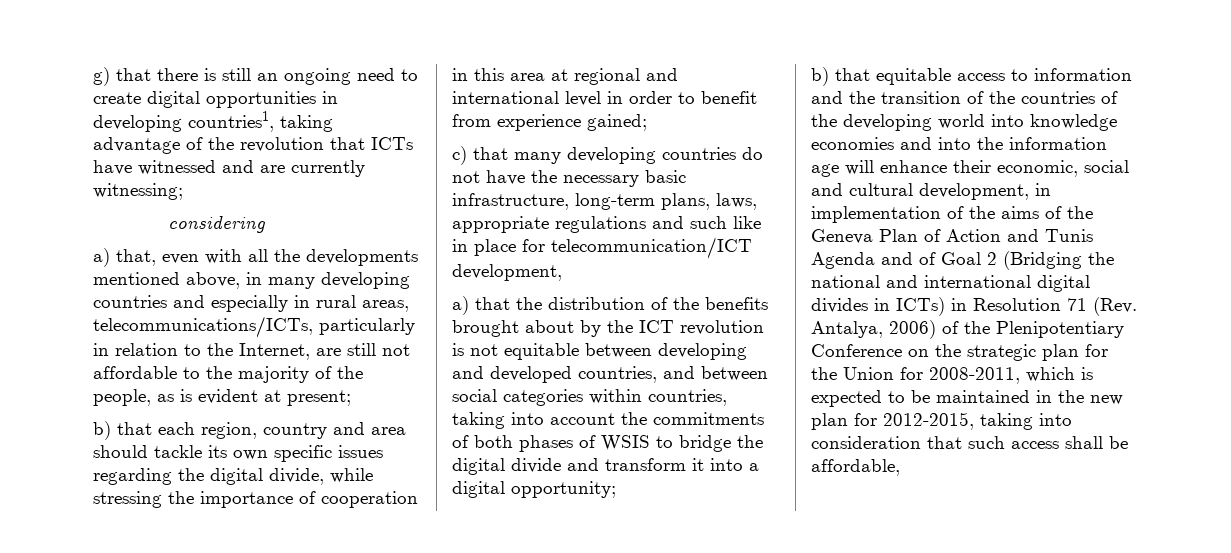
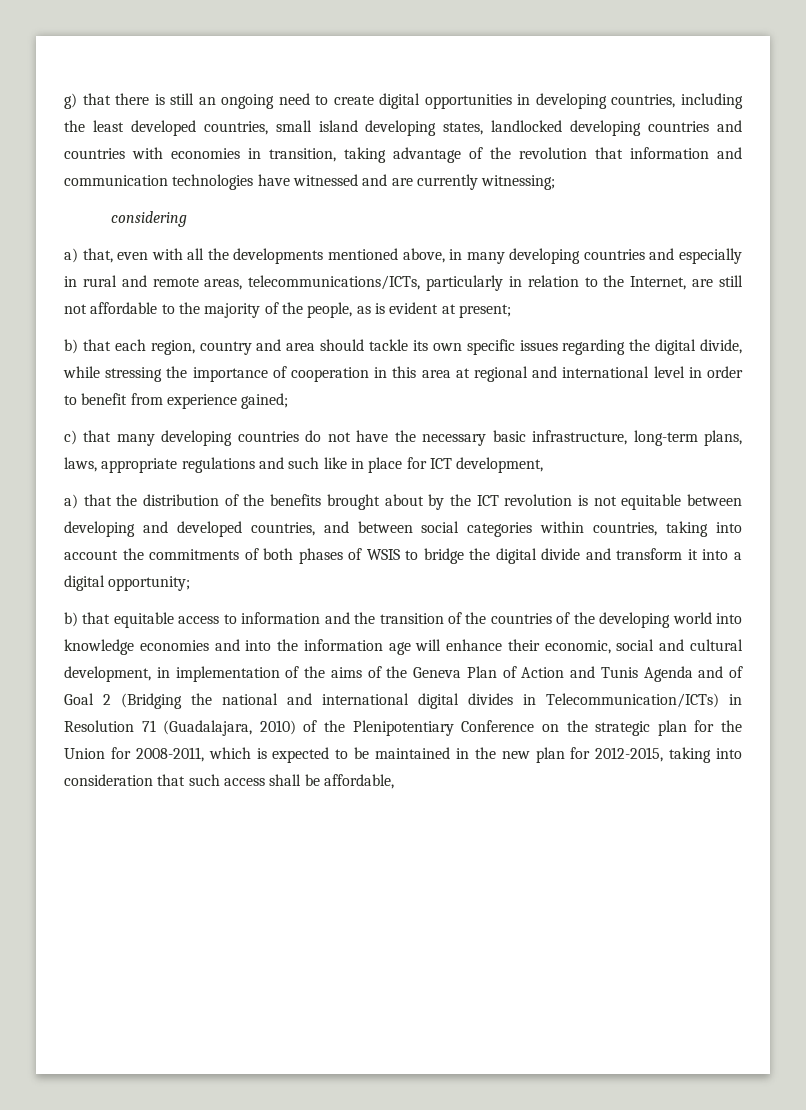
- g) that there is still an ongoing need to create digital opportunities in developing countries1, taking advantage of the revolution that ICTs have witnessed and are currently witnessing;
+ g) that there is still an ongoing need to create digital opportunities in developing countries, including the least developed countries, small island developing states, landlocked developing countries and countries with economies in transition, taking advantage of the revolution that information and communication technologies have witnessed and are currently witnessing;
- a) that, even with all the developments mentioned above, in many developing countries and especially in rural areas, telecommunications/ICTs, particularly in relation to the Internet, are still not affordable to the majority of the people, as is evident at present;
+ a) that, even with all the developments mentioned above, in many developing countries and especially in rural and remote areas, telecommunications/ICTs, particularly in relation to the Internet, are still not affordable to the majority of the people, as is evident at present;
- c) that many developing countries do not have the necessary basic infrastructure, long-term plans, laws, appropriate regulations and such like in place for telecommunication/ICT development,
+ c) that many developing countries do not have the necessary basic infrastructure, long-term plans, laws, appropriate regulations and such like in place for ICT development,
- b) that equitable access to information and the transition of the countries of the developing world into knowledge economies and into the information age will enhance their economic, social and cultural development, in implementation of the aims of the Geneva Plan of Action and Tunis Agenda and of Goal 2 (Bridging the national and international digital divides in ICTs) in Resolution 71 (Rev. Antalya, 2006) of the Plenipotentiary Conference on the strategic plan for the Union for 2008-2011, which is expected to be maintained in the new plan for 2012-2015, taking into consideration that such access shall be affordable,
+ b) that equitable access to information and the transition of the countries of the developing world into knowledge economies and into the information age will enhance their economic, social and cultural development, in implementation of the aims of the Geneva Plan of Action and Tunis Agenda and of Goal 2 (Bridging the national and international digital divides in Telecommunication/ICTs) in Resolution 71 (Guadalajara, 2010) of the Plenipotentiary Conference on the strategic plan for the Union for 2008-2011, which is expected to be maintained in the new plan for 2012-2015, taking into consideration that such access shall be affordable,

